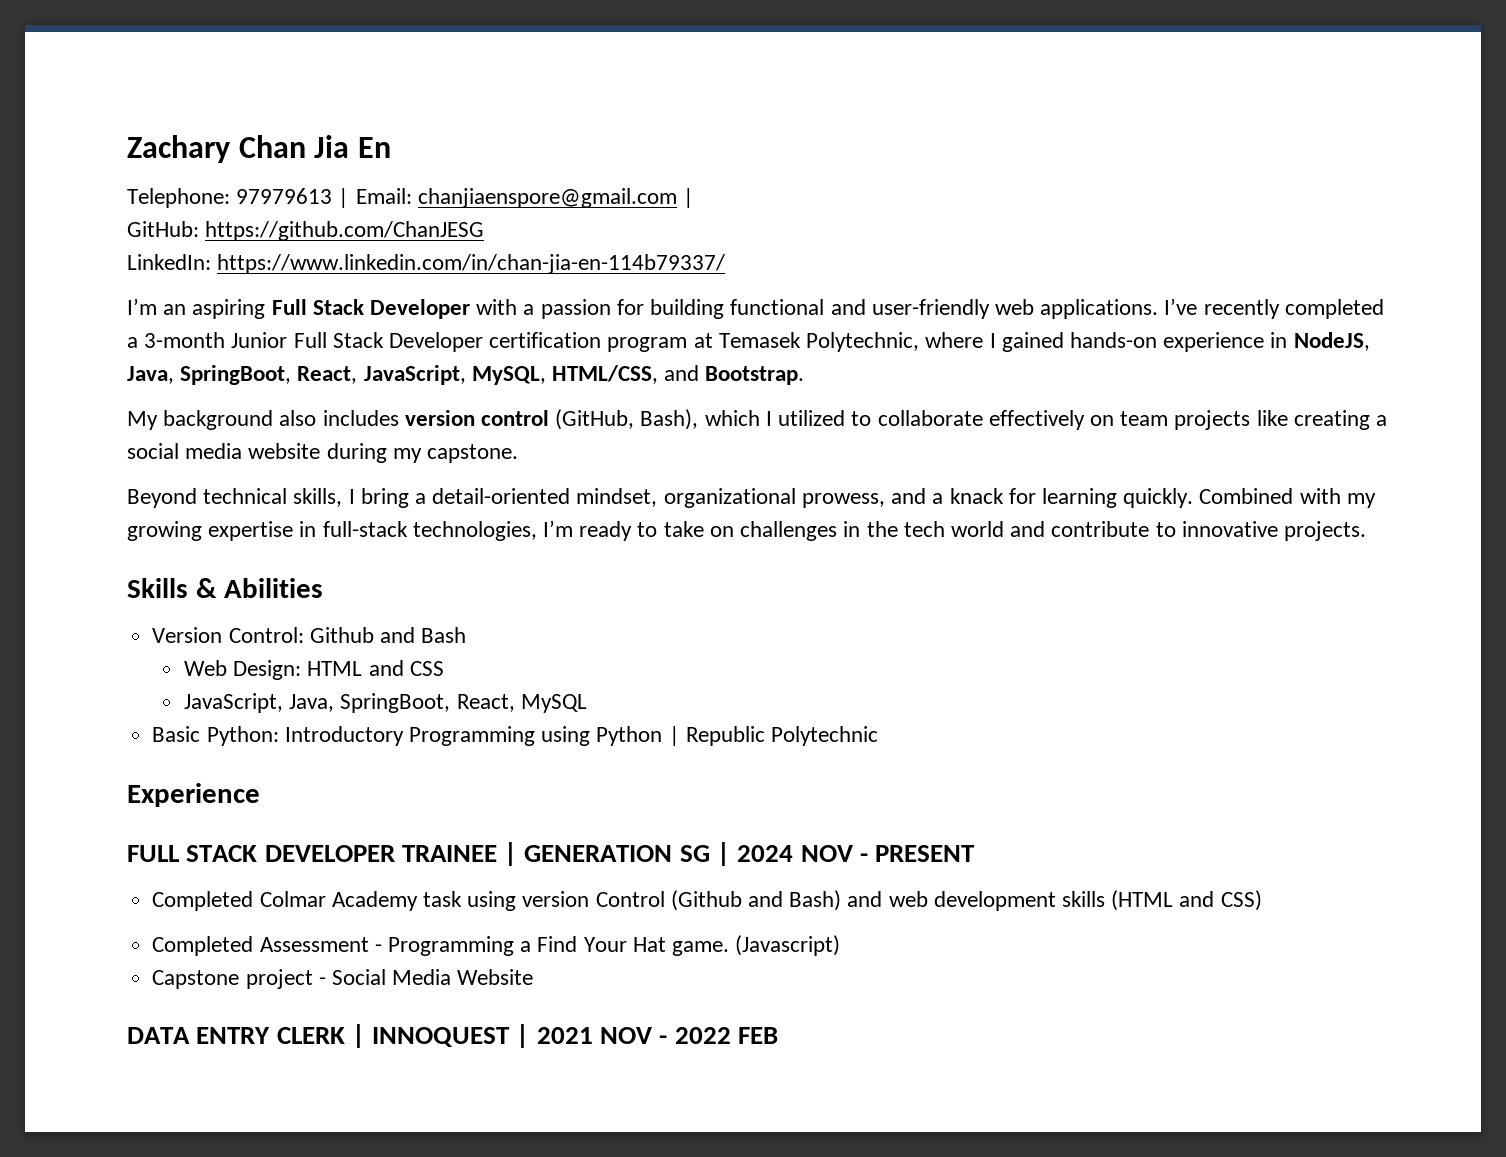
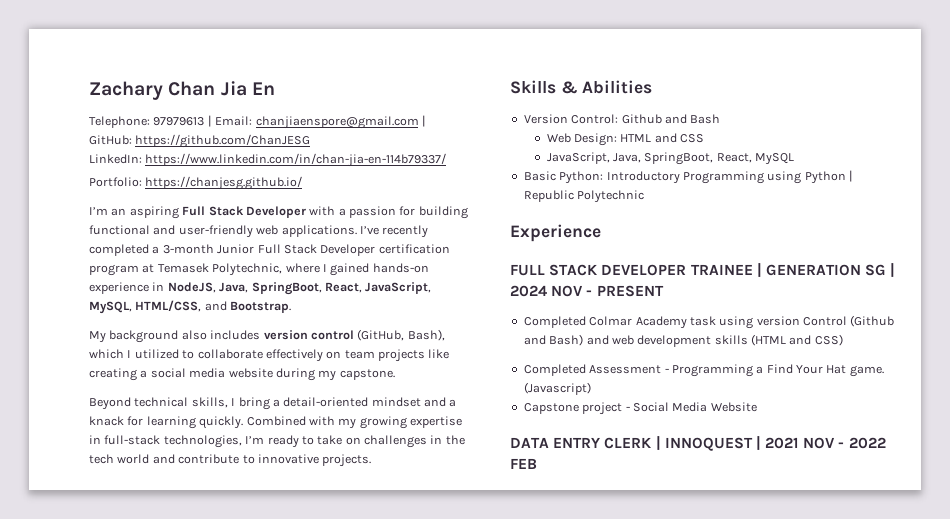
+ Portfolio: https://chanjesg.github.io/
- Beyond technical skills, I bring a detail-oriented mindset, organizational prowess, and a knack for learning quickly.
+ Beyond technical skills, I bring a detail-oriented mindset and a knack for learning quickly.

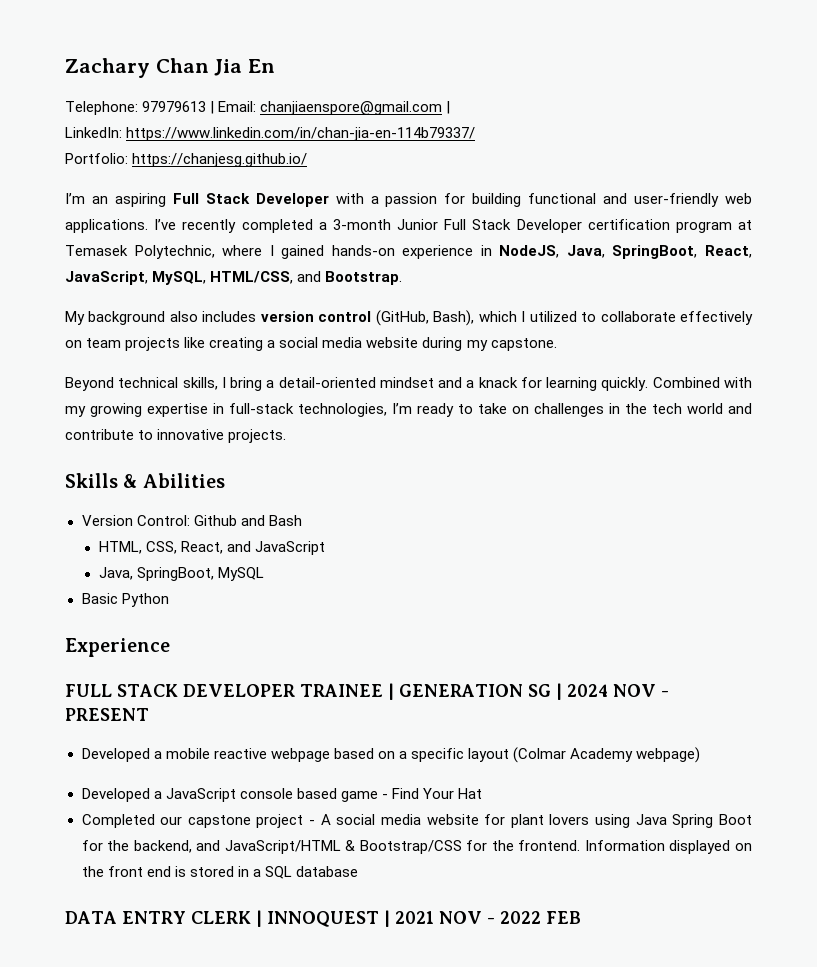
- GitHub: https://github.com/ChanJESG
- Web Design: HTML and CSS
- JavaScript, Java, SpringBoot, React, MySQL
+ HTML, CSS, React, and JavaScript
+ Java, SpringBoot, MySQL
- Basic Python: Introductory Programming using Python | Republic Polytechnic
+ Basic Python
- Completed Colmar Academy task using version Control (Github and Bash) and web development skills (HTML and CSS)
- Completed Assessment - Programming a Find Your Hat game. (Javascript)
- Capstone project - Social Media Website
+ Developed a mobile reactive webpage based on a specific layout (Colmar Academy webpage)
+ Developed a JavaScript console based game - Find Your Hat
+ Completed our capstone project - A social media website for plant lovers using Java Spring Boot for the backend, and JavaScript/HTML & Bootstrap/CSS for the frontend. Information displayed on the front end is stored in a SQL database

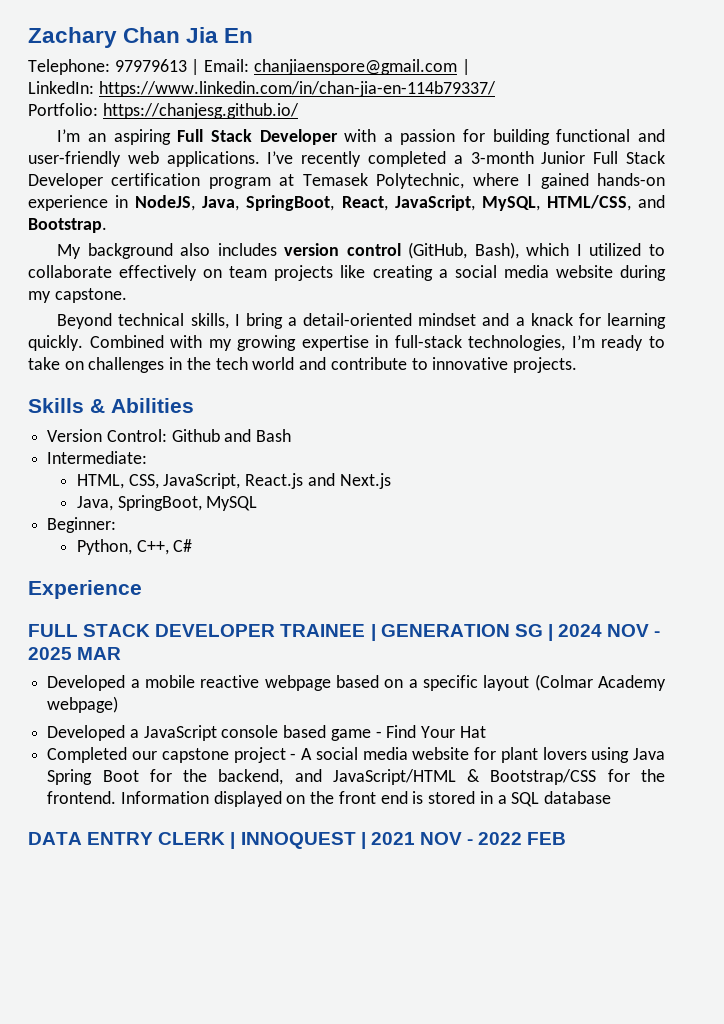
+ Intermediate:
- HTML, CSS, React, and JavaScript
+ HTML, CSS, JavaScript, React.js and Next.js
- Basic Python
+ Beginner:
+ Python, C++, C#
- FULL STACK DEVELOPER TRAINEE | GENERATION SG | 2024 NOV - PRESENT
+ FULL STACK DEVELOPER TRAINEE | GENERATION SG | 2024 NOV - 2025 MAR

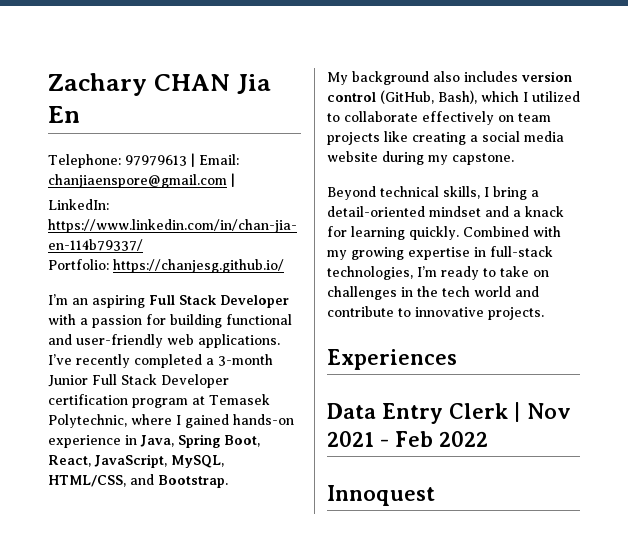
- Zachary Chan Jia En
+ Zachary CHAN Jia En
- I’ve recently completed a 3-month Junior Full Stack Developer certification program at Temasek Polytechnic, where I gained hands-on experience in NodeJS, Java, SpringBoot, React, JavaScript, MySQL, HTML/CSS, and Bootstrap.
+ I’ve recently completed a 3-month Junior Full Stack Developer certification program at Temasek Polytechnic, where I gained hands-on experience in Java, Spring Boot, React, JavaScript, MySQL, HTML/CSS, and Bootstrap.
- Skills & Abilities
- Version Control: Github and Bash
- Intermediate:
- HTML, CSS, JavaScript, React.js and Next.js
- Java, SpringBoot, MySQL
- Beginner:
- Python, C++, C#
- Experience
- FULL STACK DEVELOPER TRAINEE | GENERATION SG | 2024 NOV - 2025 MAR
- Developed a mobile reactive webpage based on a specific layout (Colmar Academy webpage)
- Developed a JavaScript console based game - Find Your Hat
- Completed our capstone project - A social media website for plant lovers using Java Spring Boot for the backend, and JavaScript/HTML & Bootstrap/CSS for the frontend. Information displayed on the front end is stored in a SQL database
- DATA ENTRY CLERK | INNOQUEST | 2021 NOV - 2022 FEB
+ Experiences
+ Data Entry Clerk | Nov 2021 - Feb 2022
+ Innoquest

